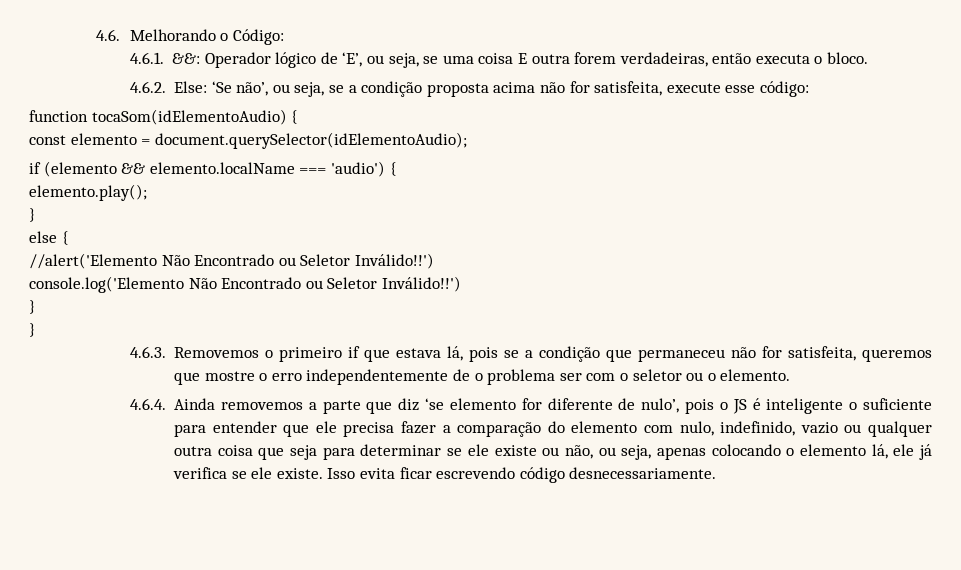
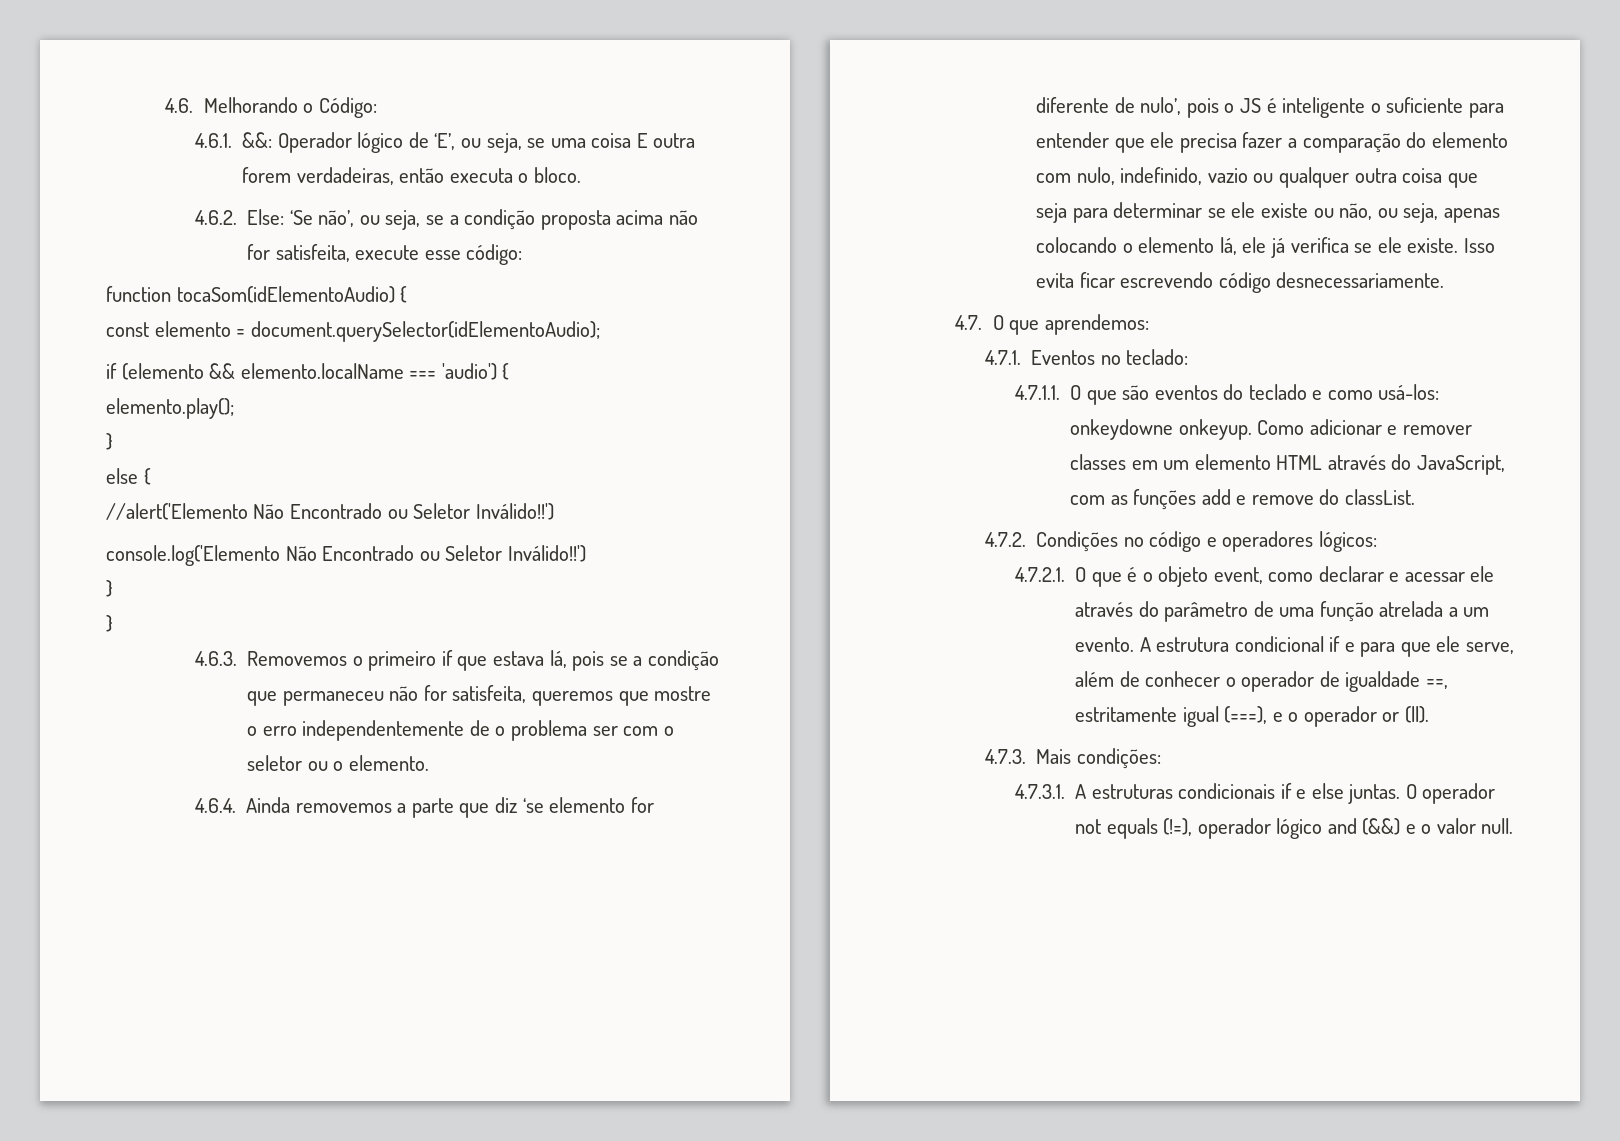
+ 4.7. O que aprendemos:
+ 4.7.1. Eventos no teclado:
+ 4.7.1.1. O que são eventos do teclado e como usá-los: onkeydowne onkeyup. Como adicionar e remover classes em um elemento HTML através do JavaScript, com as funções add e remove do classList.
+ 4.7.2. Condições no código e operadores lógicos:
+ 4.7.2.1. O que é o objeto event, como declarar e acessar ele através do parâmetro de uma função atrelada a um evento. A estrutura condicional if e para que ele serve, além de conhecer o operador de igualdade ==, estritamente igual (===), e o operador or (||).
+ 4.7.3. Mais condições:
+ 4.7.3.1. A estruturas condicionais if e else juntas. O operador not equals (!=), operador lógico and (&&) e o valor null.

